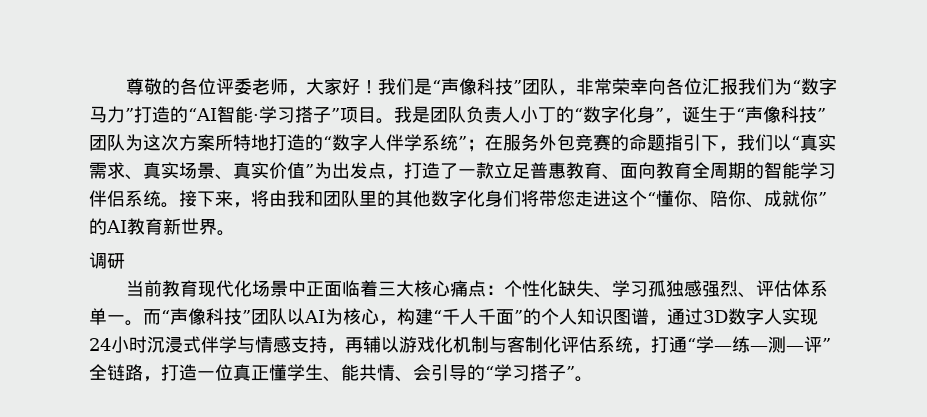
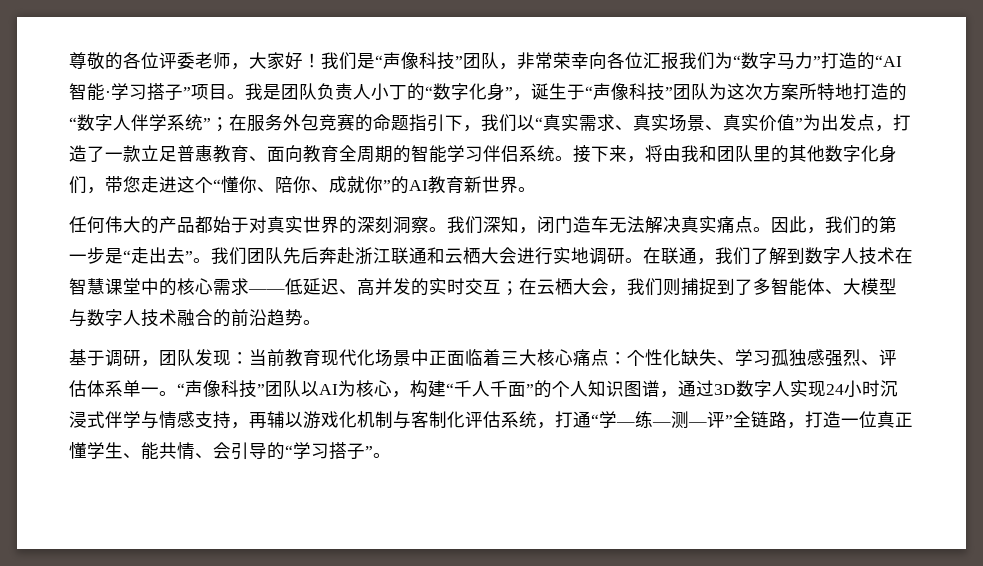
- 接下来，将由我和团队里的其他数字化身们将带您走进这个“懂你、陪你、成就你”的AI教育新世界。
+ 接下来，将由我和团队里的其他数字化身们，带您走进这个“懂你、陪你、成就你”的AI教育新世界。
- 调研
- 当前教育现代化场景中正面临着三大核心痛点：个性化缺失、学习孤独感强烈、评估体系单一。
+ 任何伟大的产品都始于对真实世界的深刻洞察。我们深知，闭门造车无法解决真实痛点。因此，我们的第一步是“走出去”。我们团队先后奔赴浙江联通和云栖大会进行实地调研。在联通，我们了解到数字人技术在智慧课堂中的核心需求——低延迟、高并发的实时交互；在云栖大会，我们则捕捉到了多智能体、大模型与数字人技术融合的前沿趋势。
+ 基于调研，团队发现：当前教育现代化场景中正面临着三大核心痛点：个性化缺失、学习孤独感强烈、评估体系单一。
- 而“声像科技”团队以AI为核心，构建“千人千面”的个人知识图谱，通过3D数字人实现24小时沉浸式伴学与情感支持，再辅以游戏化机制与客制化评估系统，打通“学—练—测—评”全链路，打造一位真正懂学生、能共情、会引导的“学习搭子”。
+ “声像科技”团队以AI为核心，构建“千人千面”的个人知识图谱，通过3D数字人实现24小时沉浸式伴学与情感支持，再辅以游戏化机制与客制化评估系统，打通“学—练—测—评”全链路，打造一位真正懂学生、能共情、会引导的“学习搭子”。

